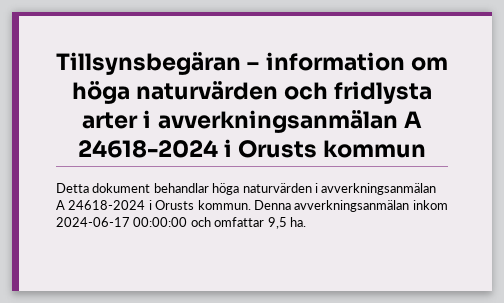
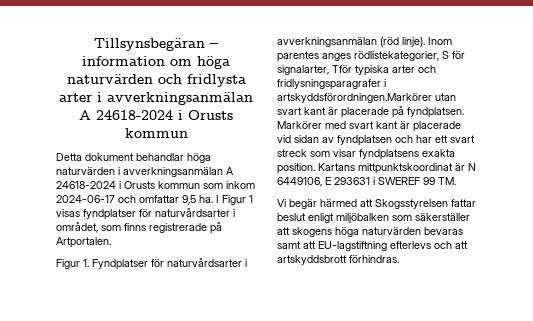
- Detta dokument behandlar höga naturvärden i avverkningsanmälan A 24618-2024 i Orusts kommun. Denna avverkningsanmälan inkom 2024-06-17 00:00:00 och omfattar 9,5 ha.
+ Detta dokument behandlar höga naturvärden i avverkningsanmälan A 24618-2024 i Orusts kommun som inkom 2024-06-17 och omfattar 9,5 ha.
+ I Figur 1 visas fyndplatser för naturvårdsarter i området, som finns registrerade på Artportalen.
+ Figur 1. Fyndplatser för naturvårdsarter i avverkningsanmälan (röd linje). Inom parentes anges rödlistekategorier, S för signalarter, Tför typiska arter och fridlysningsparagrafer i artskyddsförordningen.Markörer utan svart kant är placerade på fyndplatsen. Markörer med svart kant är placerade vid sidan av fyndplatsen och har ett svart streck som visar fyndplatsens exakta position. Kartans mittpunktskoordinat är N 6449106, E 293631 i SWEREF 99 TM.
+ Vi begär härmed att Skogsstyrelsen fattar beslut enligt miljöbalken som säkerställer att skogens höga naturvärden bevaras samt att EU-lagstiftning efterlevs och att artskyddsbrott förhindras.

